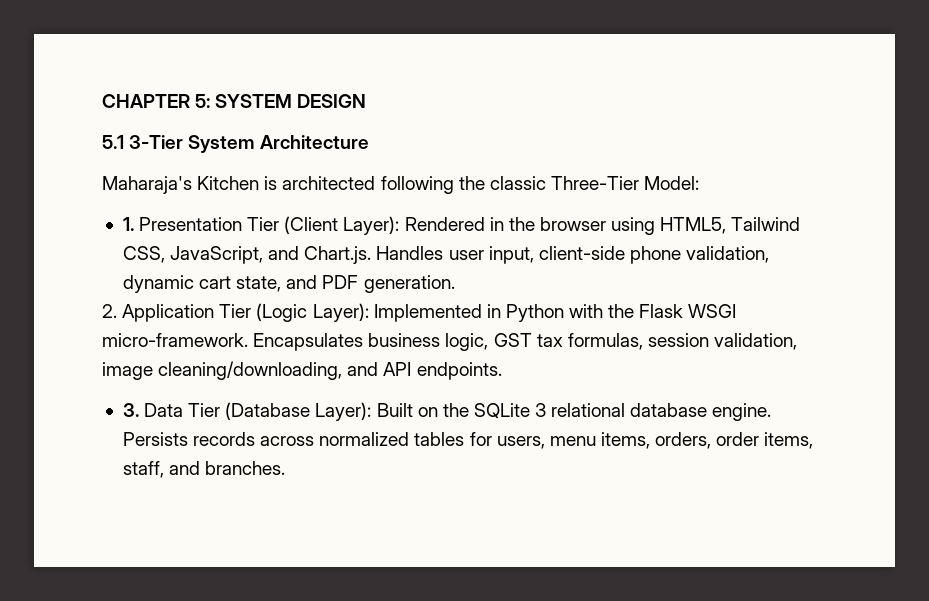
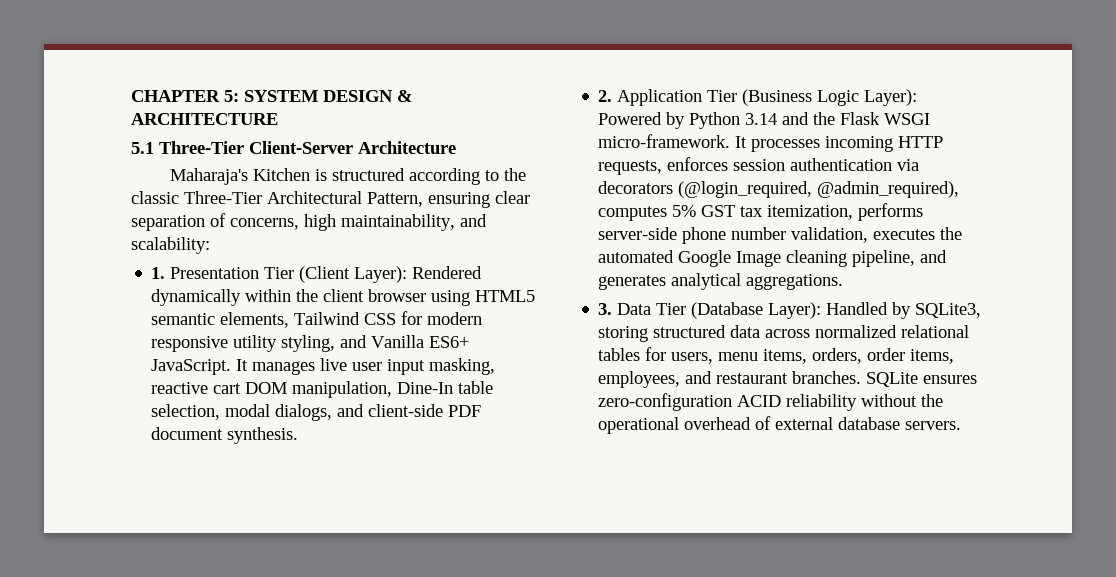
- CHAPTER 5: SYSTEM DESIGN
+ CHAPTER 5: SYSTEM DESIGN & ARCHITECTURE
- 5.1 3-Tier System Architecture
+ 5.1 Three-Tier Client-Server Architecture
- Maharaja's Kitchen is architected following the classic Three-Tier Model:
+ Maharaja's Kitchen is structured according to the classic Three-Tier Architectural Pattern, ensuring clear separation of concerns, high maintainability, and scalability:
- 1. Presentation Tier (Client Layer): Rendered in the browser using HTML5, Tailwind CSS, JavaScript, and Chart.js. Handles user input, client-side phone validation, dynamic cart state, and PDF generation.
- 2. Application Tier (Logic Layer): Implemented in Python with the Flask WSGI micro-framework. Encapsulates business logic, GST tax formulas, session validation, image cleaning/downloading, and API endpoints.
+ 1. Presentation Tier (Client Layer): Rendered dynamically within the client browser using HTML5 semantic elements, Tailwind CSS for modern responsive utility styling, and Vanilla ES6+ JavaScript. It manages live user input masking, reactive cart DOM manipulation, Dine-In table selection, modal dialogs, and client-side PDF document synthesis.
+ 2. Application Tier (Business Logic Layer): Powered by Python 3.14 and the Flask WSGI micro-framework. It processes incoming HTTP requests, enforces session authentication via decorators (@login_required, @admin_required), computes 5% GST tax itemization, performs server-side phone number validation, executes the automated Google Image cleaning pipeline, and generates analytical aggregations.
- 3. Data Tier (Database Layer): Built on the SQLite 3 relational database engine. Persists records across normalized tables for users, menu items, orders, order items, staff, and branches.
+ 3. Data Tier (Database Layer): Handled by SQLite3, storing structured data across normalized relational tables for users, menu items, orders, order items, employees, and restaurant branches. SQLite ensures zero-configuration ACID reliability without the operational overhead of external database servers.

